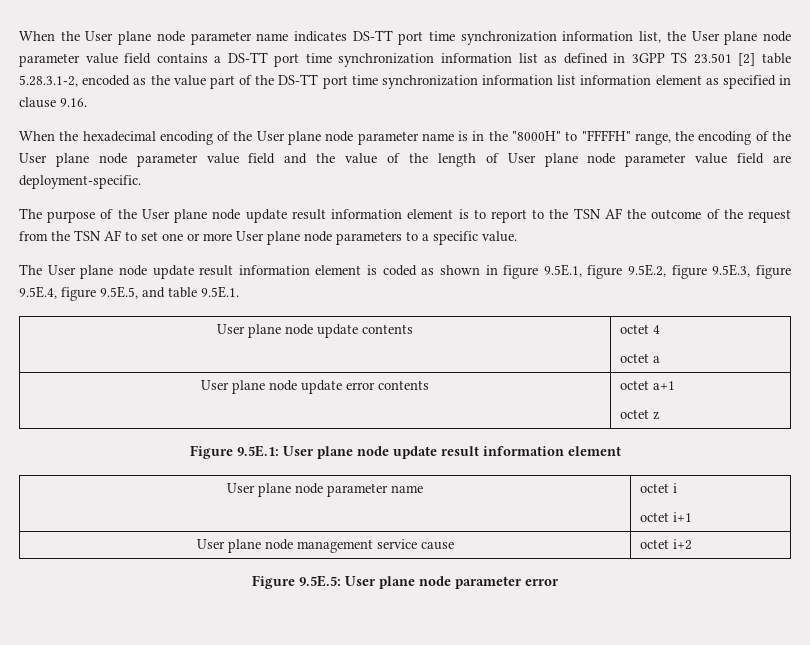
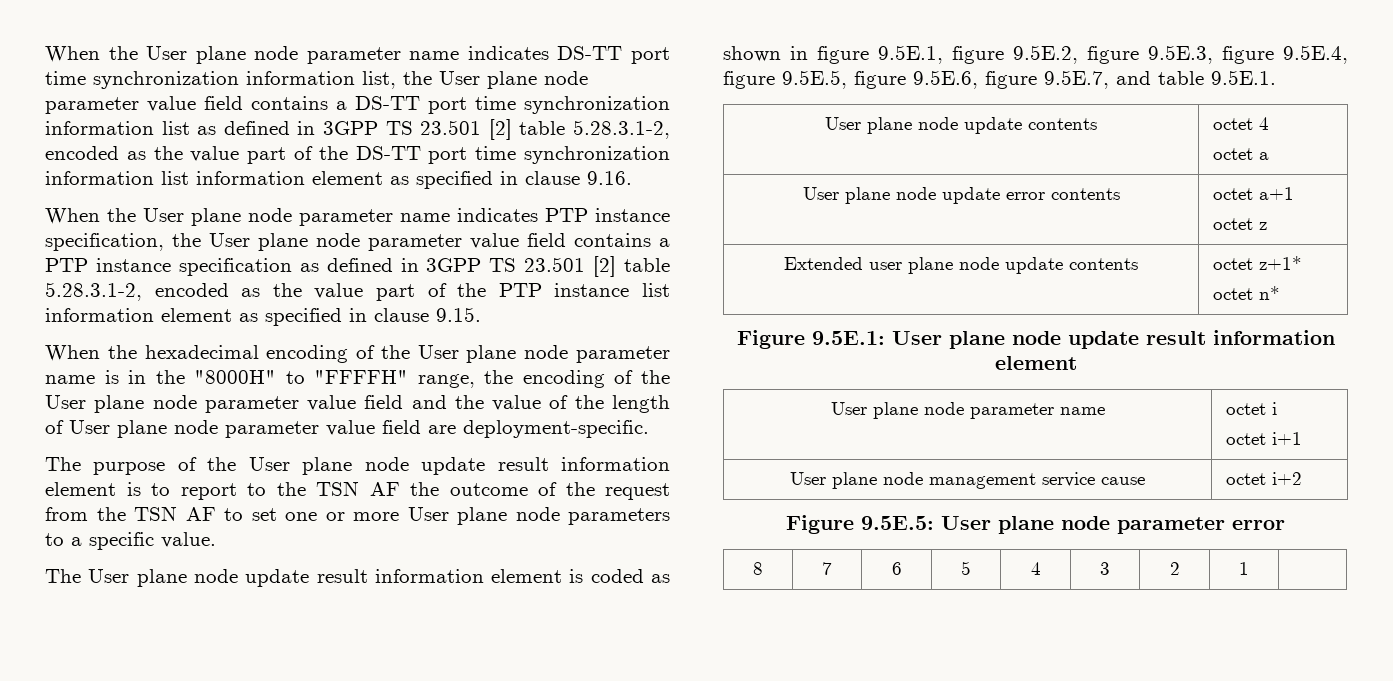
+ When the User plane node parameter name indicates PTP instance specification, the User plane node parameter value field contains a PTP instance specification as defined in 3GPP TS 23.501 [2] table 5.28.3.1-2, encoded as the value part of the PTP instance list information element as specified in clause 9.15.
- The User plane node update result information element is coded as shown in figure 9.5E.1, figure 9.5E.2, figure 9.5E.3, figure 9.5E.4, figure 9.5E.5, and table 9.5E.1.
+ The User plane node update result information element is coded as shown in figure 9.5E.1, figure 9.5E.2, figure 9.5E.3, figure 9.5E.4, figure 9.5E.5, figure 9.5E.6, figure 9.5E.7, and table 9.5E.1.
+ Extended user plane node update contents | octet z+1*
+ octet n*
+ 8 | 7 | 6 | 5 | 4 | 3 | 2 | 1 |

